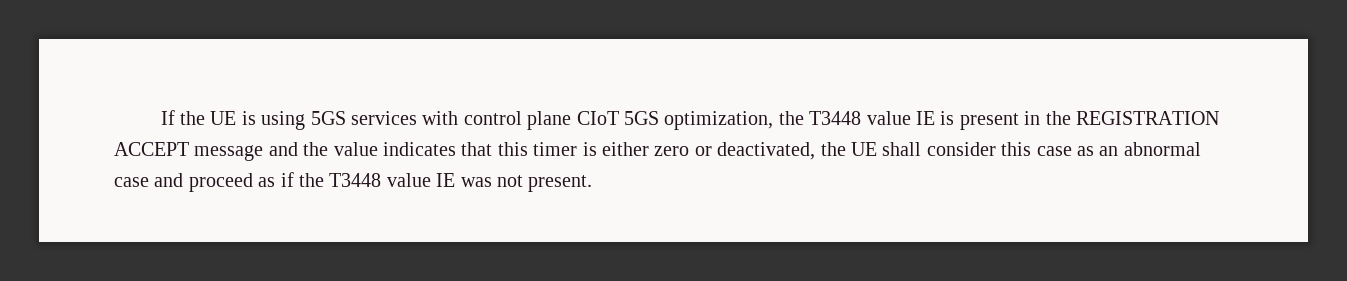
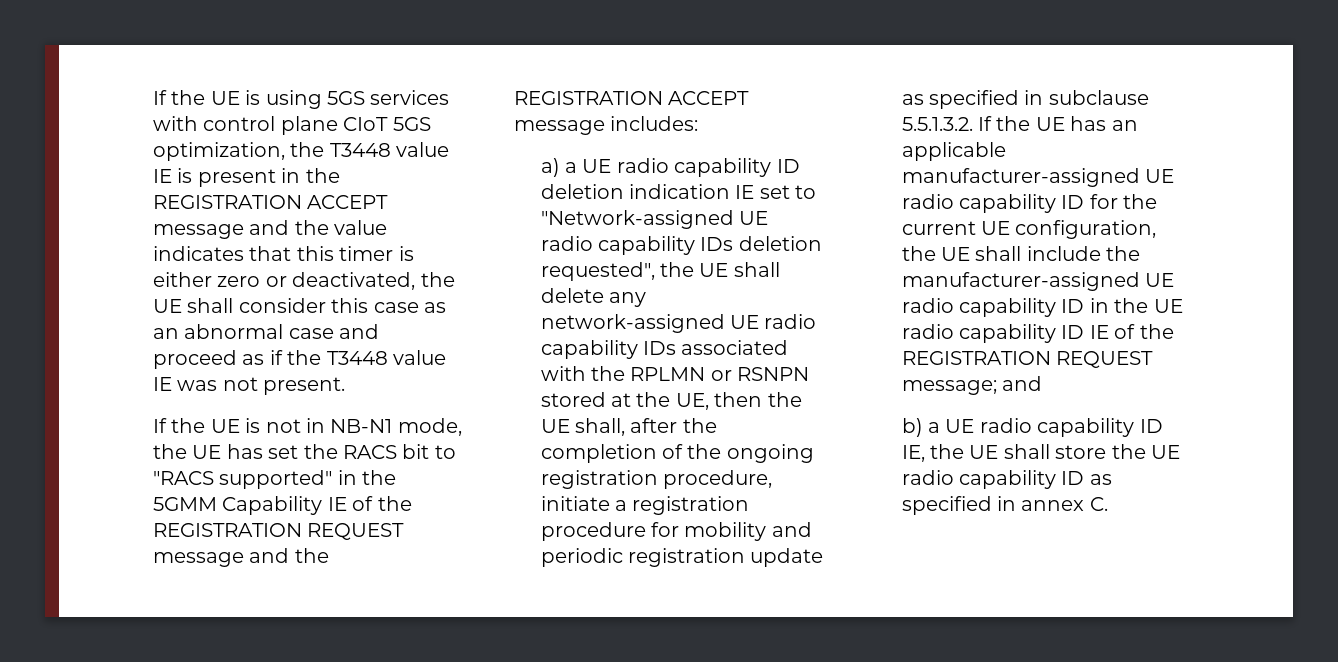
+ If the UE is not in NB-N1 mode, the UE has set the RACS bit to "RACS supported" in the 5GMM Capability IE of the REGISTRATION REQUEST message and the REGISTRATION ACCEPT message includes:
+ a) a UE radio capability ID deletion indication IE set to "Network-assigned UE radio capability IDs deletion requested", the UE shall delete any network-assigned UE radio capability IDs associated with the RPLMN or RSNPN stored at the UE, then the UE shall, after the completion of the ongoing registration procedure, initiate a registration procedure for mobility and periodic registration update as specified in subclause 5.5.1.3.2. If the UE has an applicable manufacturer-assigned UE radio capability ID for the current UE configuration, the UE shall include the manufacturer-assigned UE radio capability ID in the UE radio capability ID IE of the REGISTRATION REQUEST message; and
+ b) a UE radio capability ID IE, the UE shall store the UE radio capability ID as specified in annex C.

